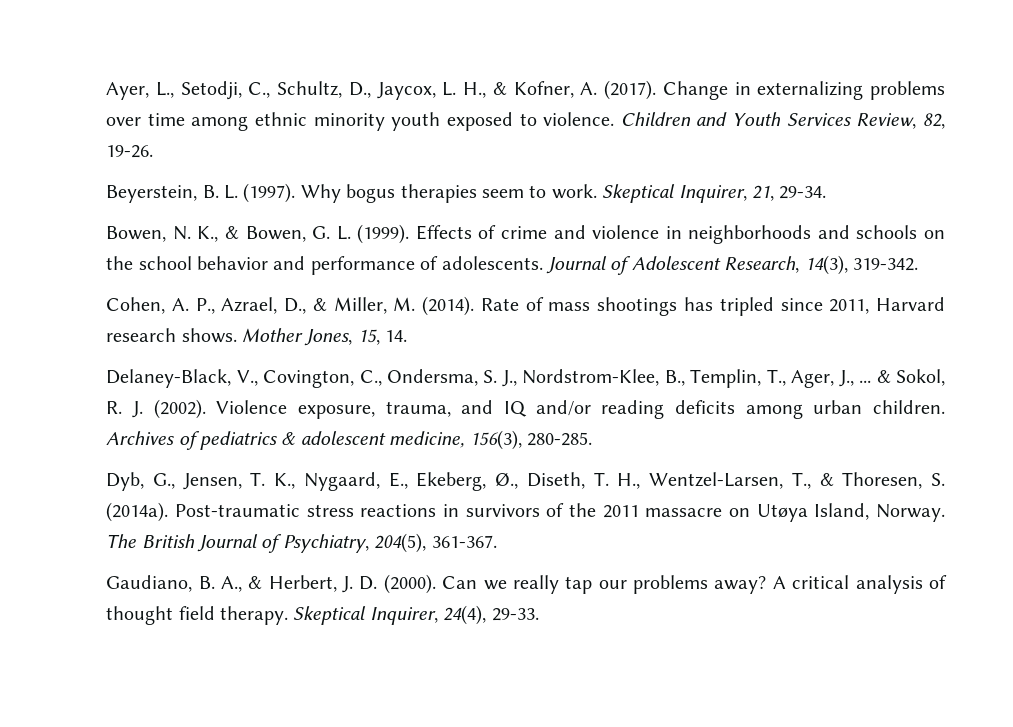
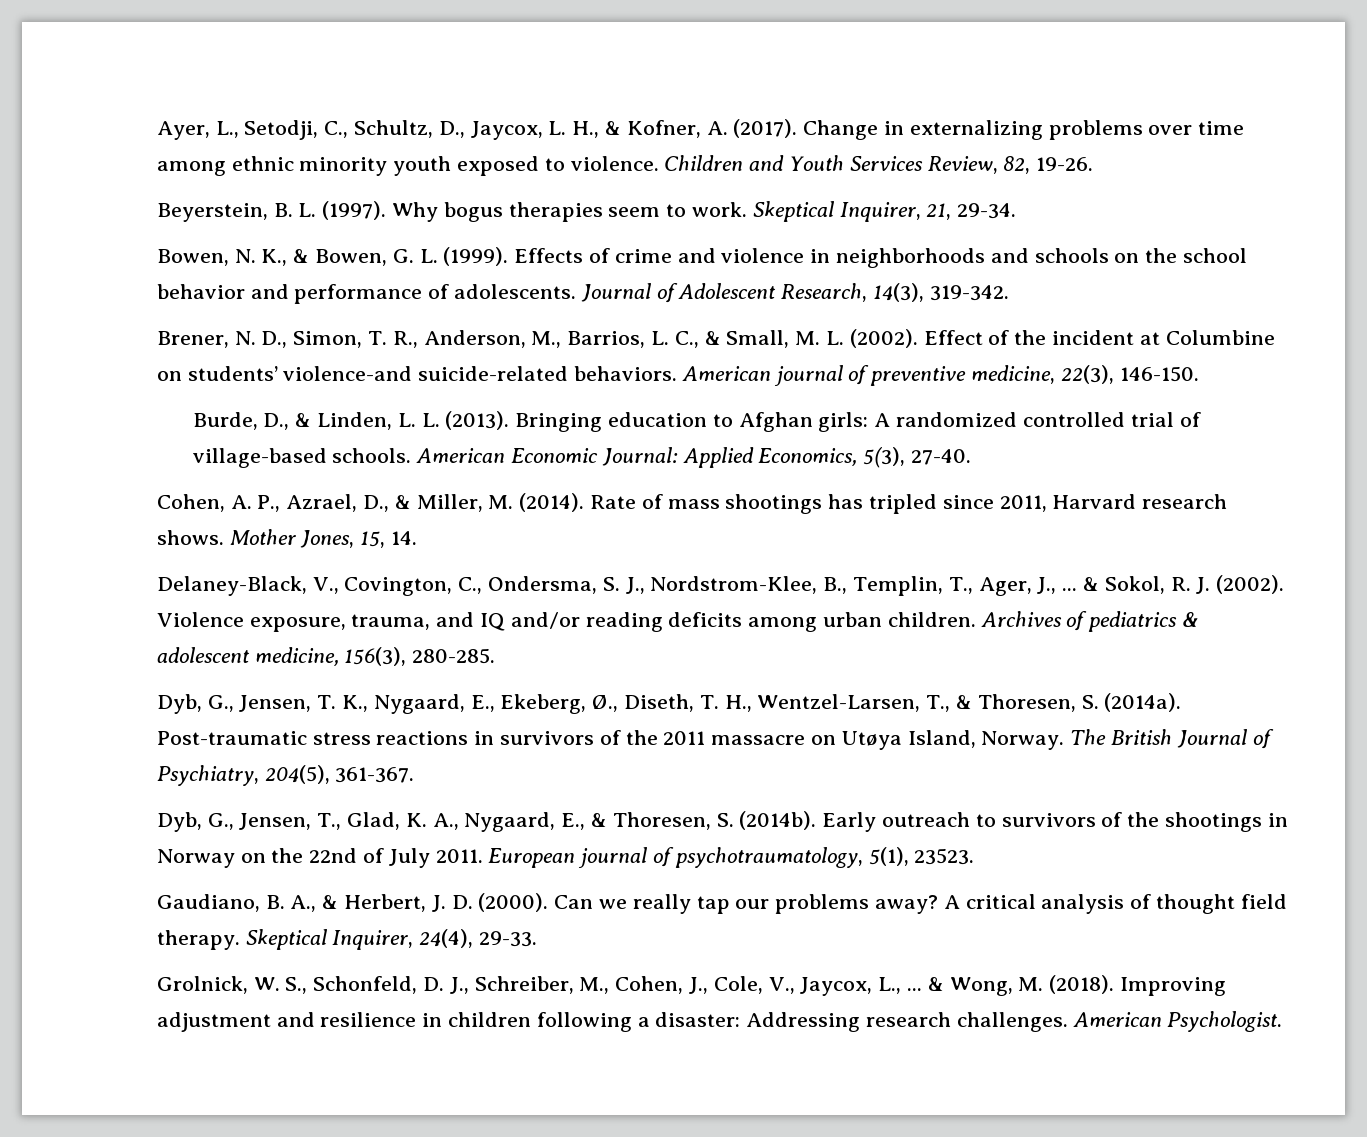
+ Brener, N. D., Simon, T. R., Anderson, M., Barrios, L. C., & Small, M. L. (2002). Effect of the incident at Columbine on students’ violence-and suicide-related behaviors. American journal of preventive medicine, 22(3), 146-150.
+ Burde, D., & Linden, L. L. (2013). Bringing education to Afghan girls: A randomized controlled trial of village-based schools. American Economic Journal: Applied Economics, 5(3), 27-40.
+ Dyb, G., Jensen, T., Glad, K. A., Nygaard, E., & Thoresen, S. (2014b). Early outreach to survivors of the shootings in Norway on the 22nd of July 2011. European journal of psychotraumatology, 5(1), 23523.
+ Grolnick, W. S., Schonfeld, D. J., Schreiber, M., Cohen, J., Cole, V., Jaycox, L., ... & Wong, M. (2018). Improving adjustment and resilience in children following a disaster: Addressing research challenges. American Psychologist.

